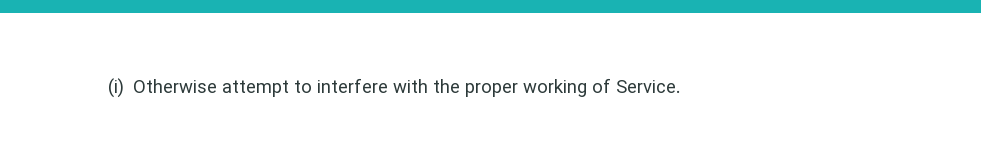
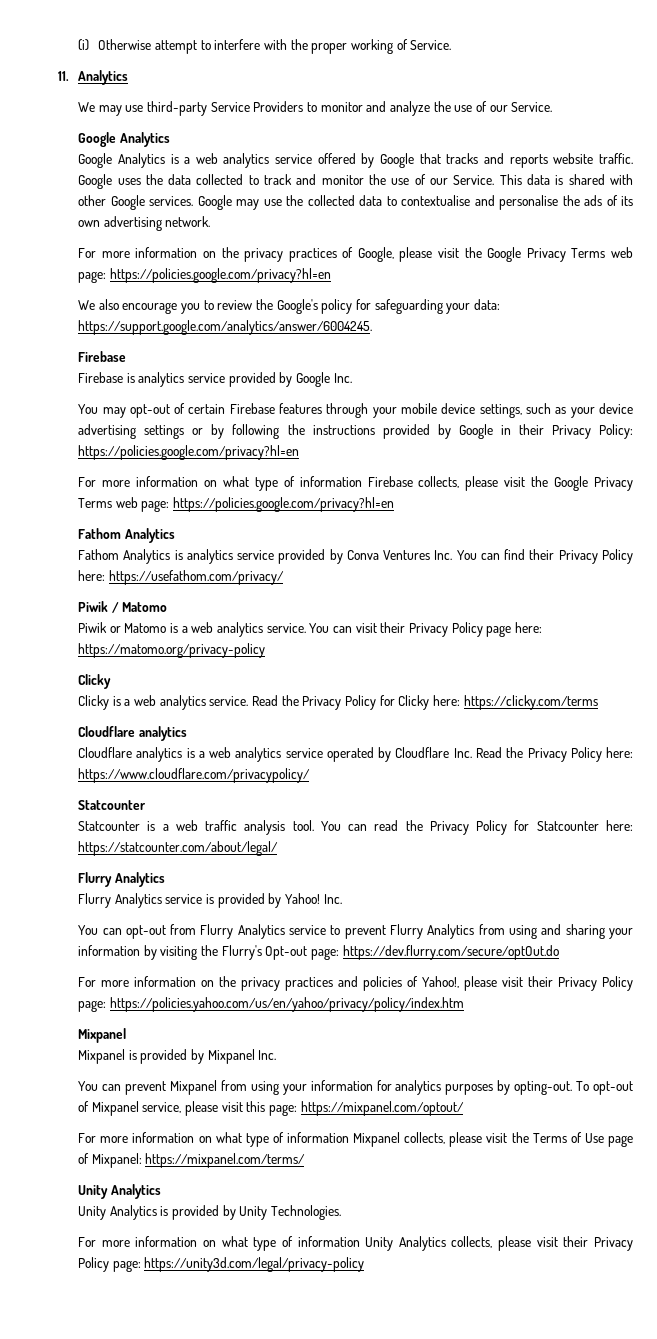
+ 11. Analytics
+ We may use third-party Service Providers to monitor and analyze the use of our Service.
+ Google Analytics
+ Google Analytics is a web analytics service offered by Google that tracks and reports website traffic. Google uses the data collected to track and monitor the use of our Service. This data is shared with other Google services. Google may use the collected data to contextualise and personalise the ads of its own advertising network.
+ For more information on the privacy practices of Google, please visit the Google Privacy Terms web page: https://policies.google.com/privacy?hl=en
+ We also encourage you to review the Google's policy for safeguarding your data: https://support.google.com/analytics/answer/6004245.
+ Firebase
+ Firebase is analytics service provided by Google Inc.
+ You may opt-out of certain Firebase features through your mobile device settings, such as your device advertising settings or by following the instructions provided by Google in their Privacy Policy: https://policies.google.com/privacy?hl=en
+ For more information on what type of information Firebase collects, please visit the Google Privacy Terms web page: https://policies.google.com/privacy?hl=en
+ Fathom Analytics
+ Fathom Analytics is analytics service provided by Conva Ventures Inc. You can find their Privacy Policy here: https://usefathom.com/privacy/
+ Piwik / Matomo
+ Piwik or Matomo is a web analytics service. You can visit their Privacy Policy page here: https://matomo.org/privacy-policy
+ Clicky
+ Clicky is a web analytics service. Read the Privacy Policy for Clicky here: https://clicky.com/terms
+ Cloudflare analytics
+ Cloudflare analytics is a web analytics service operated by Cloudflare Inc. Read the Privacy Policy here: https://www.cloudflare.com/privacypolicy/
+ Statcounter
+ Statcounter is a web traffic analysis tool. You can read the Privacy Policy for Statcounter here: https://statcounter.com/about/legal/
+ Flurry Analytics
+ Flurry Analytics service is provided by Yahoo! Inc.
+ You can opt-out from Flurry Analytics service to prevent Flurry Analytics from using and sharing your information by visiting the Flurry's Opt-out page: https://dev.flurry.com/secure/optOut.do
+ For more information on the privacy practices and policies of Yahoo!, please visit their Privacy Policy page: https://policies.yahoo.com/us/en/yahoo/privacy/policy/index.htm
+ Mixpanel
+ Mixpanel is provided by Mixpanel Inc.
+ You can prevent Mixpanel from using your information for analytics purposes by opting-out. To opt-out of Mixpanel service, please visit this page: https://mixpanel.com/optout/
+ For more information on what type of information Mixpanel collects, please visit the Terms of Use page of Mixpanel: https://mixpanel.com/terms/
+ Unity Analytics
+ Unity Analytics is provided by Unity Technologies.
+ For more information on what type of information Unity Analytics collects, please visit their Privacy Policy page: https://unity3d.com/legal/privacy-policy

